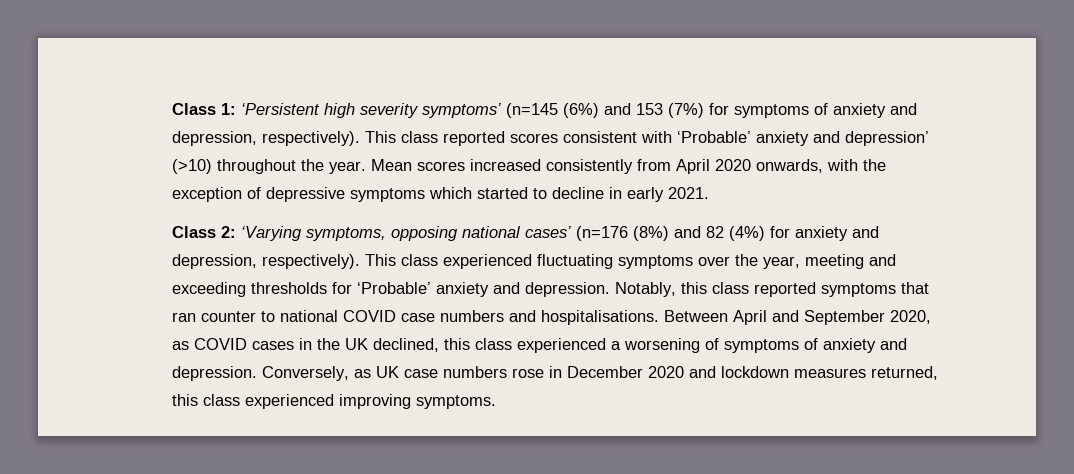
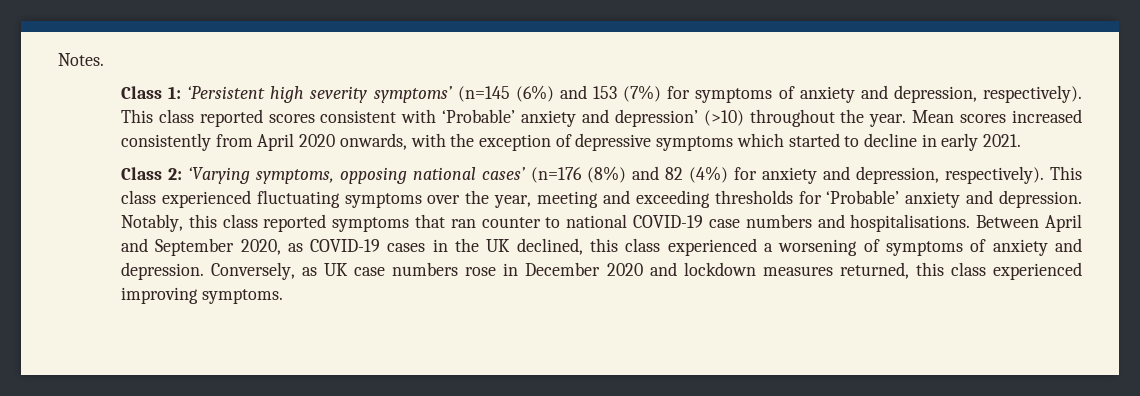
+ Notes.
- Notably, this class reported symptoms that ran counter to national COVID case numbers and hospitalisations.
+ Notably, this class reported symptoms that ran counter to national COVID-19 case numbers and hospitalisations.
- Between April and September 2020, as COVID cases in the UK declined, this class experienced a worsening of symptoms of anxiety and depression.
+ Between April and September 2020, as COVID-19 cases in the UK declined, this class experienced a worsening of symptoms of anxiety and depression.

